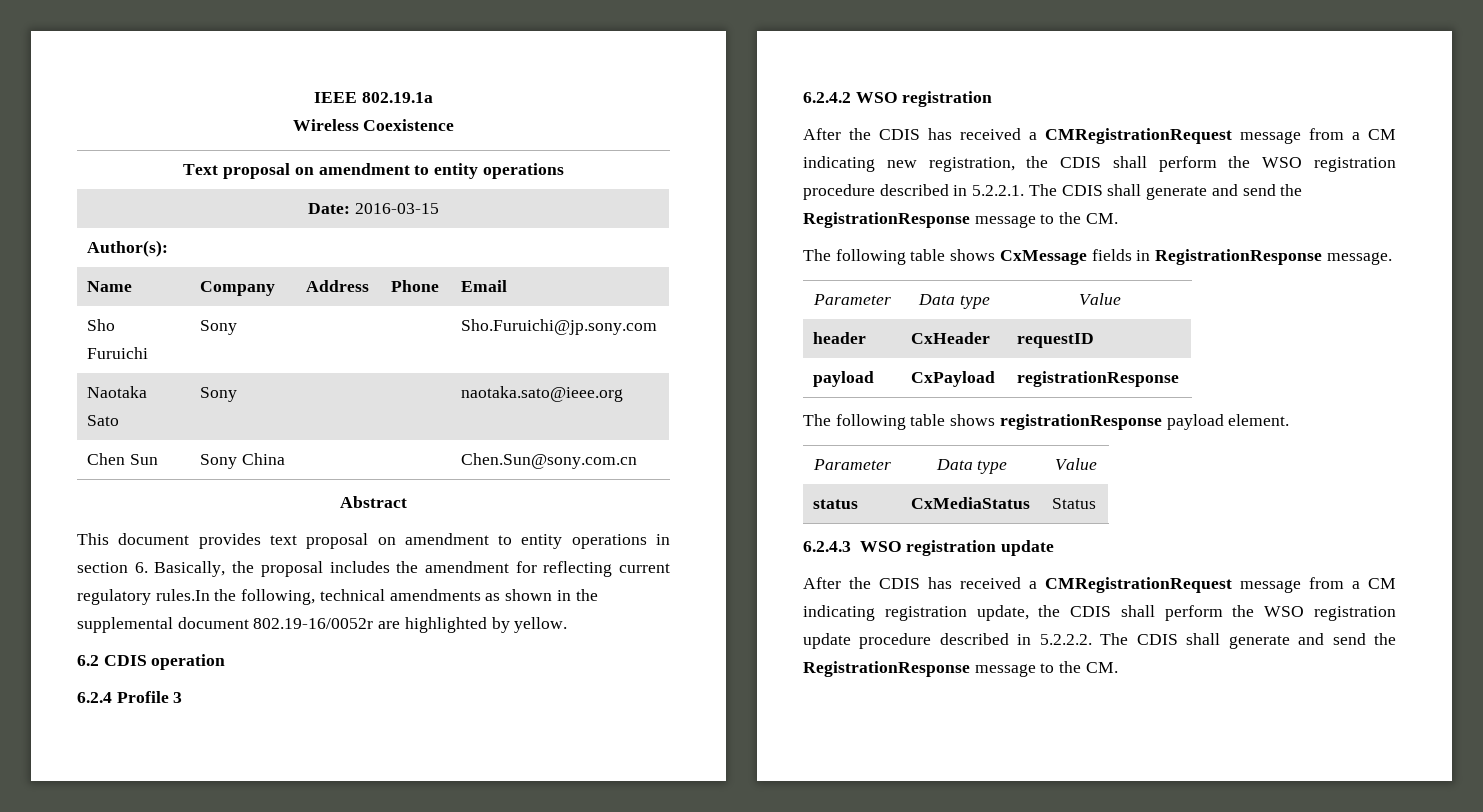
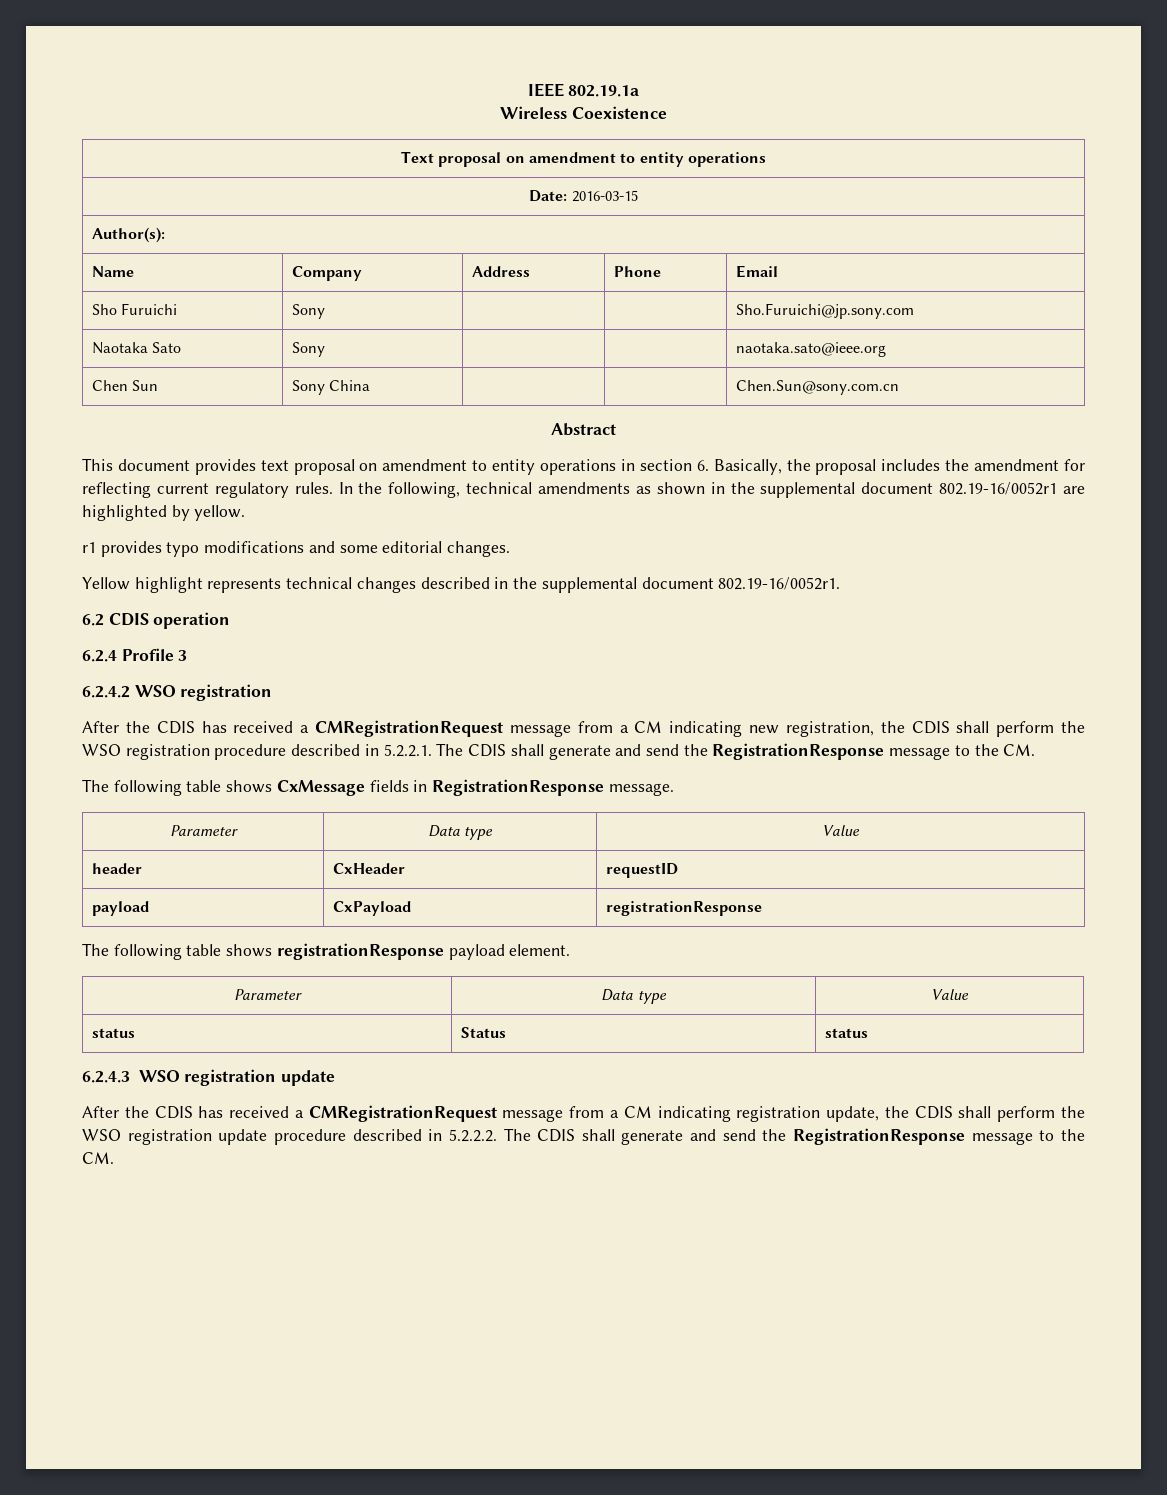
- This document provides text proposal on amendment to entity operations in section 6. Basically, the proposal includes the amendment for reflecting current regulatory rules.In the following, technical amendments as shown in the supplemental document 802.19-16/0052r are highlighted by yellow.
+ This document provides text proposal on amendment to entity operations in section 6. Basically, the proposal includes the amendment for reflecting current regulatory rules. In the following, technical amendments as shown in the supplemental document 802.19-16/0052r1 are highlighted by yellow.
+ r1 provides typo modifications and some editorial changes.
+ Yellow highlight represents technical changes described in the supplemental document 802.19-16/0052r1.
- status | CxMediaStatus | Status
+ status | Status | status

